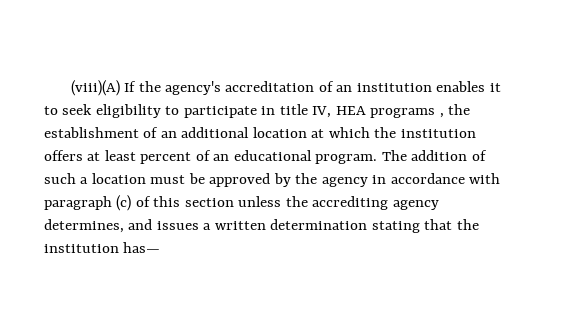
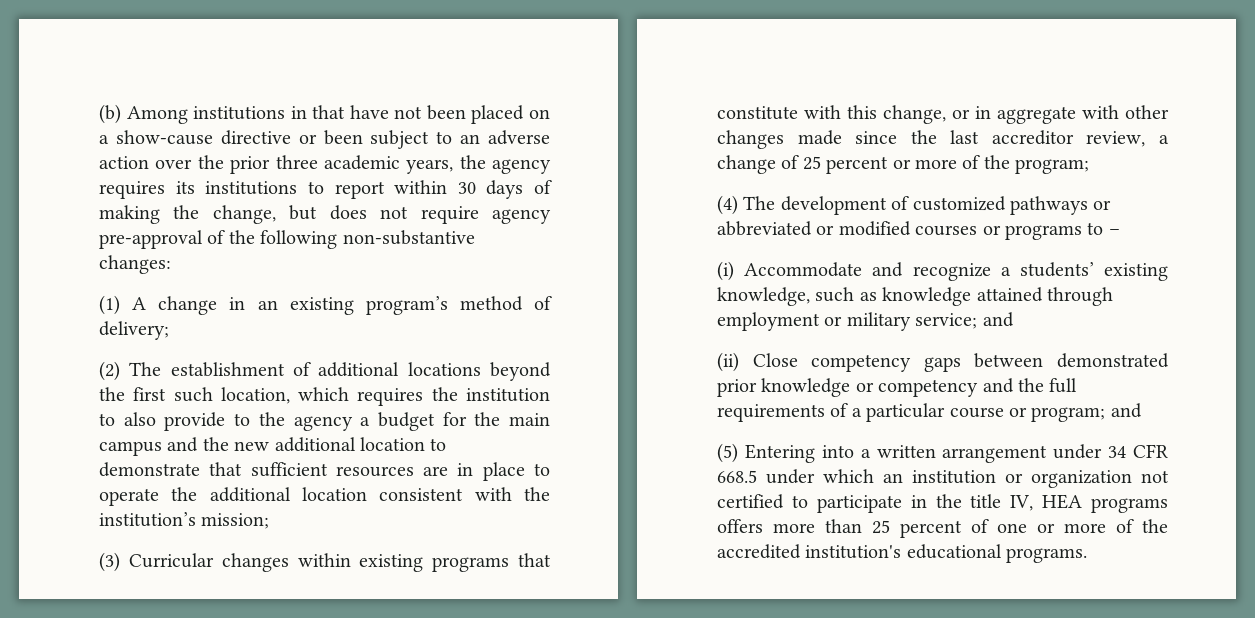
- (viii)(A) If the agency's accreditation of an institution enables it to seek eligibility to participate in title IV, HEA programs , the establishment of an additional location at which the institution offers at least percent of an educational program. The addition of such a location must be approved by the agency in accordance with paragraph (c) of this section unless the accrediting agency determines, and issues a written determination stating that the institution has—
+ (b) Among institutions in that have not been placed on a show-cause directive or been subject to an adverse action over the prior three academic years, the agency requires its institutions to report within 30 days of making the change, but does not require agency pre-approval of the following non-substantive changes:
+ (1) A change in an existing program’s method of delivery;
+ (2) The establishment of additional locations beyond the first such location, which requires the institution to also provide to the agency a budget for the main campus and the new additional location to demonstrate that sufficient resources are in place to operate the additional location consistent with the institution’s mission;
+ (3) Curricular changes within existing programs that constitute with this change, or in aggregate with other changes made since the last accreditor review, a change of 25 percent or more of the program;
+ (4) The development of customized pathways or abbreviated or modified courses or programs to –
+ (i) Accommodate and recognize a students’ existing knowledge, such as knowledge attained through employment or military service; and
+ (ii) Close competency gaps between demonstrated prior knowledge or competency and the full requirements of a particular course or program; and
+ (5) Entering into a written arrangement under 34 CFR 668.5 under which an institution or organization not certified to participate in the title IV, HEA programs offers more than 25 percent of one or more of the accredited institution's educational programs.

